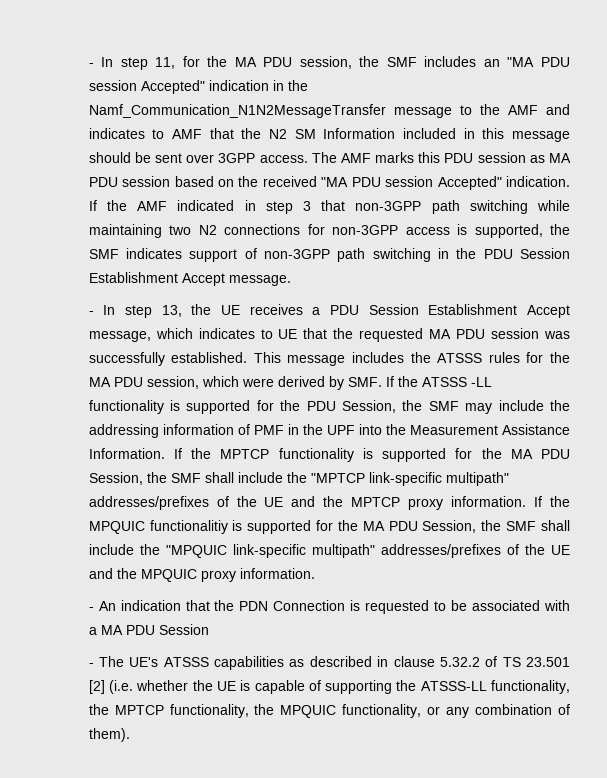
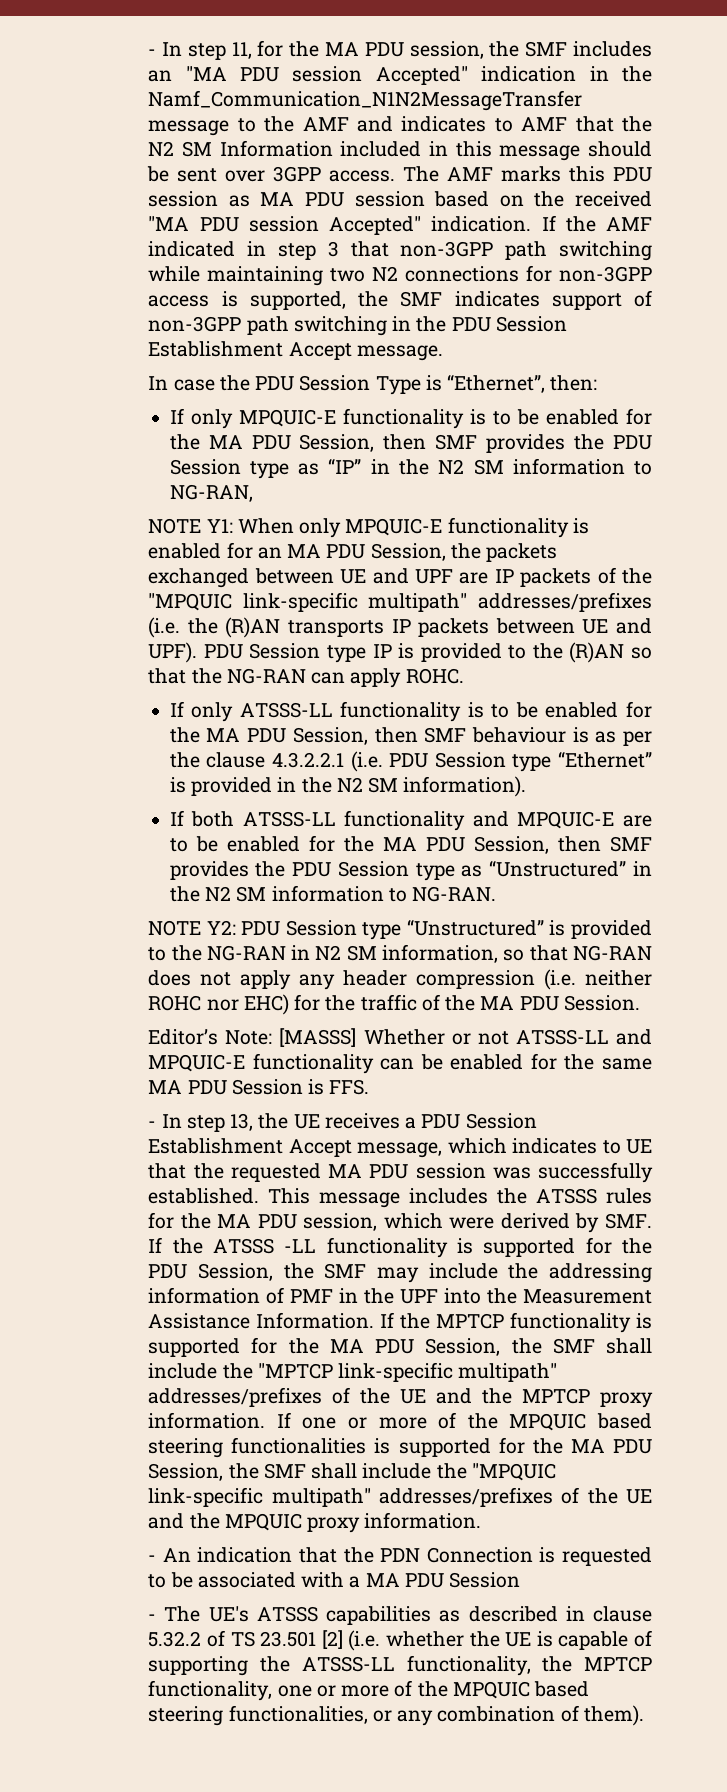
+ In case the PDU Session Type is “Ethernet”, then:
+ If only MPQUIC-E functionality is to be enabled for the MA PDU Session, then SMF provides the PDU Session type as “IP” in the N2 SM information to NG-RAN,
+ NOTE Y1: When only MPQUIC-E functionality is enabled for an MA PDU Session, the packets exchanged between UE and UPF are IP packets of the "MPQUIC link-specific multipath" addresses/prefixes (i.e. the (R)AN transports IP packets between UE and UPF). PDU Session type IP is provided to the (R)AN so that the NG-RAN can apply ROHC.
+ If only ATSSS-LL functionality is to be enabled for the MA PDU Session, then SMF behaviour is as per the clause 4.3.2.2.1 (i.e. PDU Session type “Ethernet” is provided in the N2 SM information).
+ If both ATSSS-LL functionality and MPQUIC-E are to be enabled for the MA PDU Session, then SMF provides the PDU Session type as “Unstructured” in the N2 SM information to NG-RAN.
+ NOTE Y2: PDU Session type “Unstructured” is provided to the NG-RAN in N2 SM information, so that NG-RAN does not apply any header compression (i.e. neither ROHC nor EHC) for the traffic of the MA PDU Session.
+ Editor’s Note: [MASSS] Whether or not ATSSS-LL and MPQUIC-E functionality can be enabled for the same MA PDU Session is FFS.
- If the MPQUIC functionalitiy is supported for the MA PDU Session, the SMF shall include the "MPQUIC link-specific multipath" addresses/prefixes of the UE and the MPQUIC proxy information.
+ If one or more of the MPQUIC based steering functionalities is supported for the MA PDU Session, the SMF shall include the "MPQUIC link-specific multipath" addresses/prefixes of the UE and the MPQUIC proxy information.
- - The UE's ATSSS capabilities as described in clause 5.32.2 of TS 23.501 [2] (i.e. whether the UE is capable of supporting the ATSSS-LL functionality, the MPTCP functionality, the MPQUIC functionality, or any combination of them).
+ - The UE's ATSSS capabilities as described in clause 5.32.2 of TS 23.501 [2] (i.e. whether the UE is capable of supporting the ATSSS-LL functionality, the MPTCP functionality, one or more of the MPQUIC based steering functionalities, or any combination of them).

